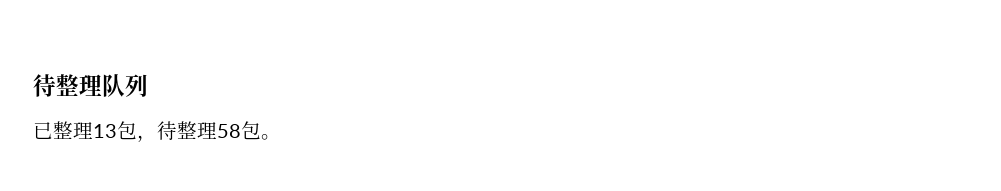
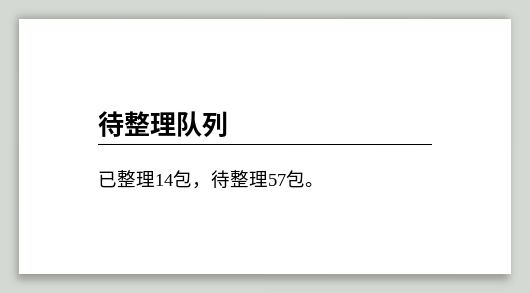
- 已整理13包，待整理58包。
+ 已整理14包，待整理57包。

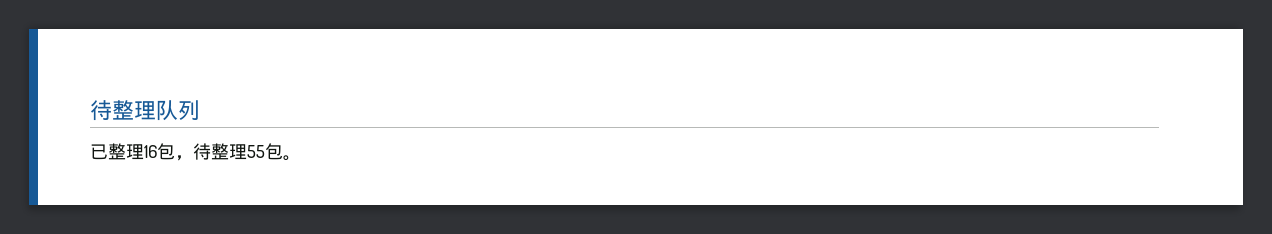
- 已整理14包，待整理57包。
+ 已整理16包，待整理55包。

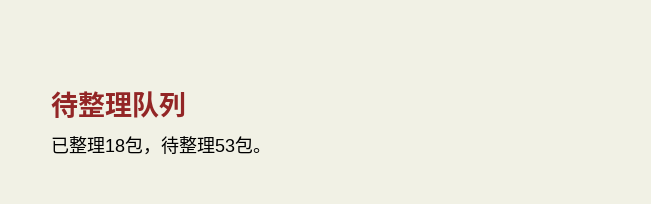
- 已整理16包，待整理55包。
+ 已整理18包，待整理53包。

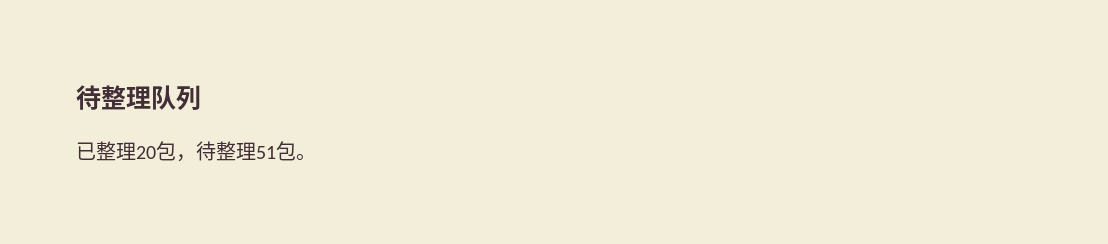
- 已整理18包，待整理53包。
+ 已整理20包，待整理51包。

